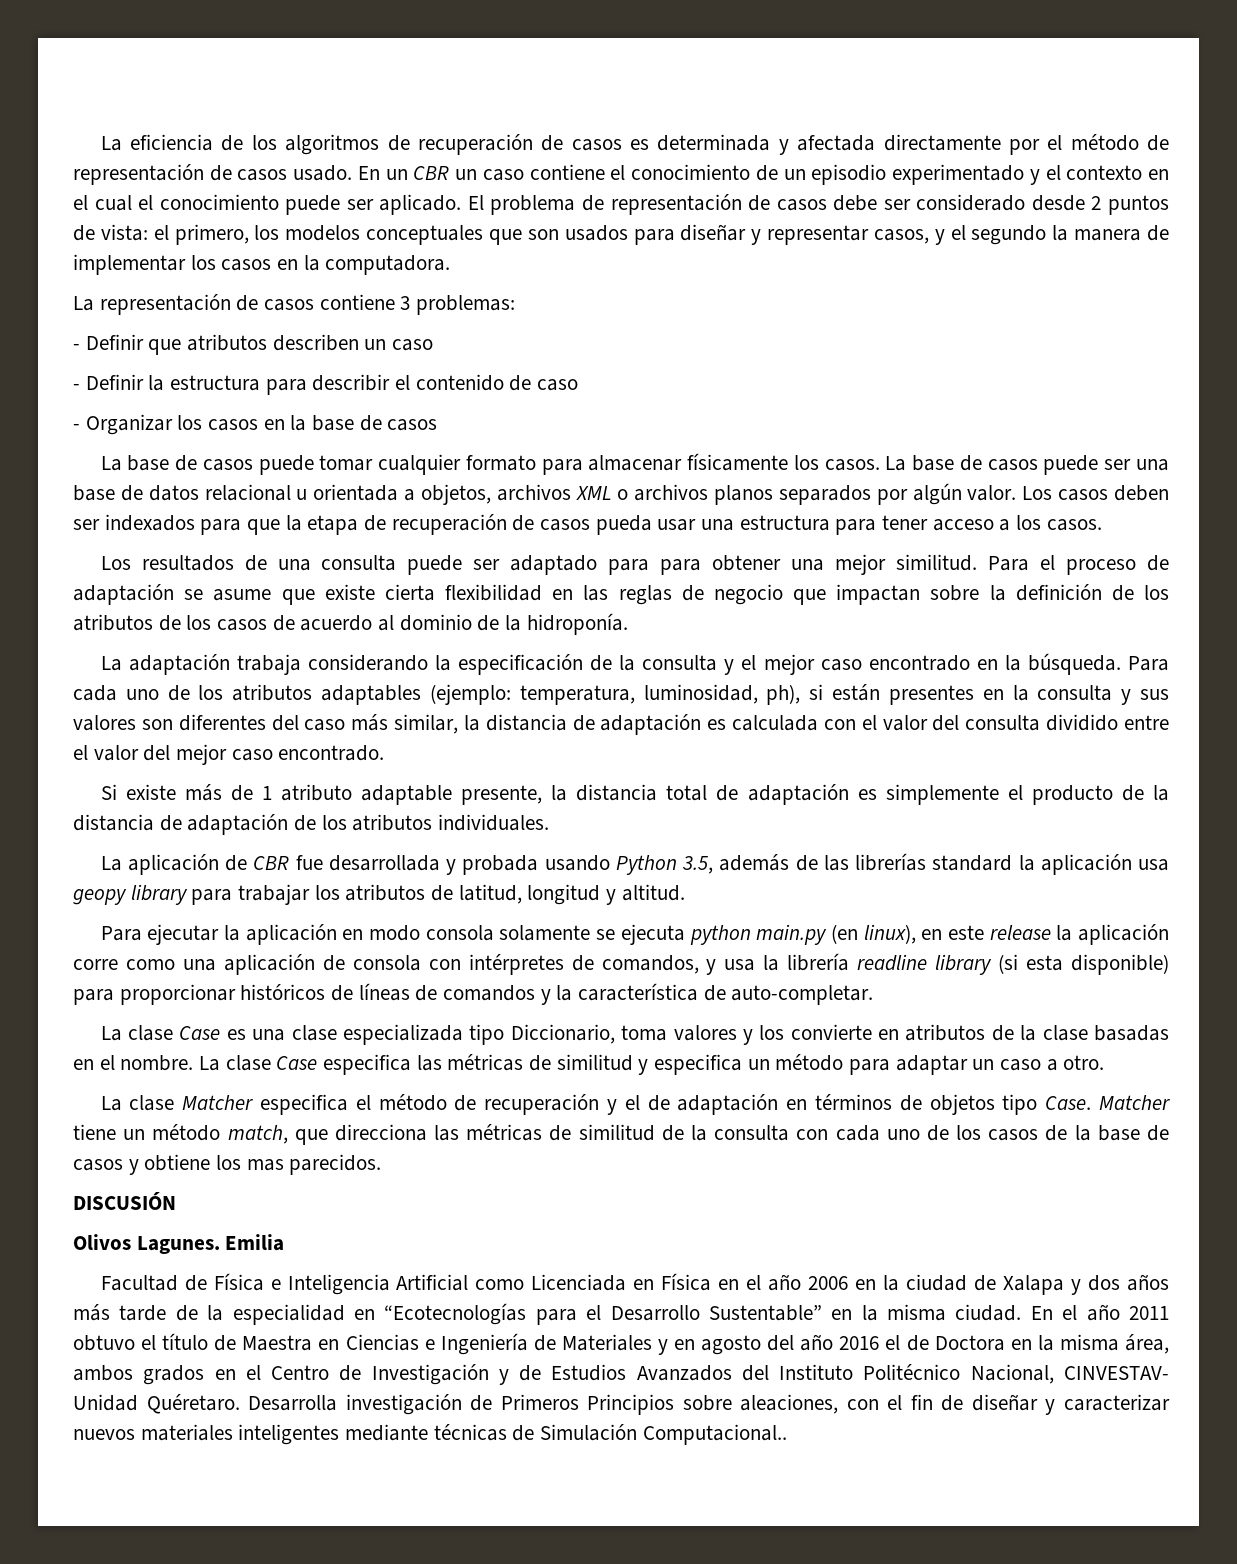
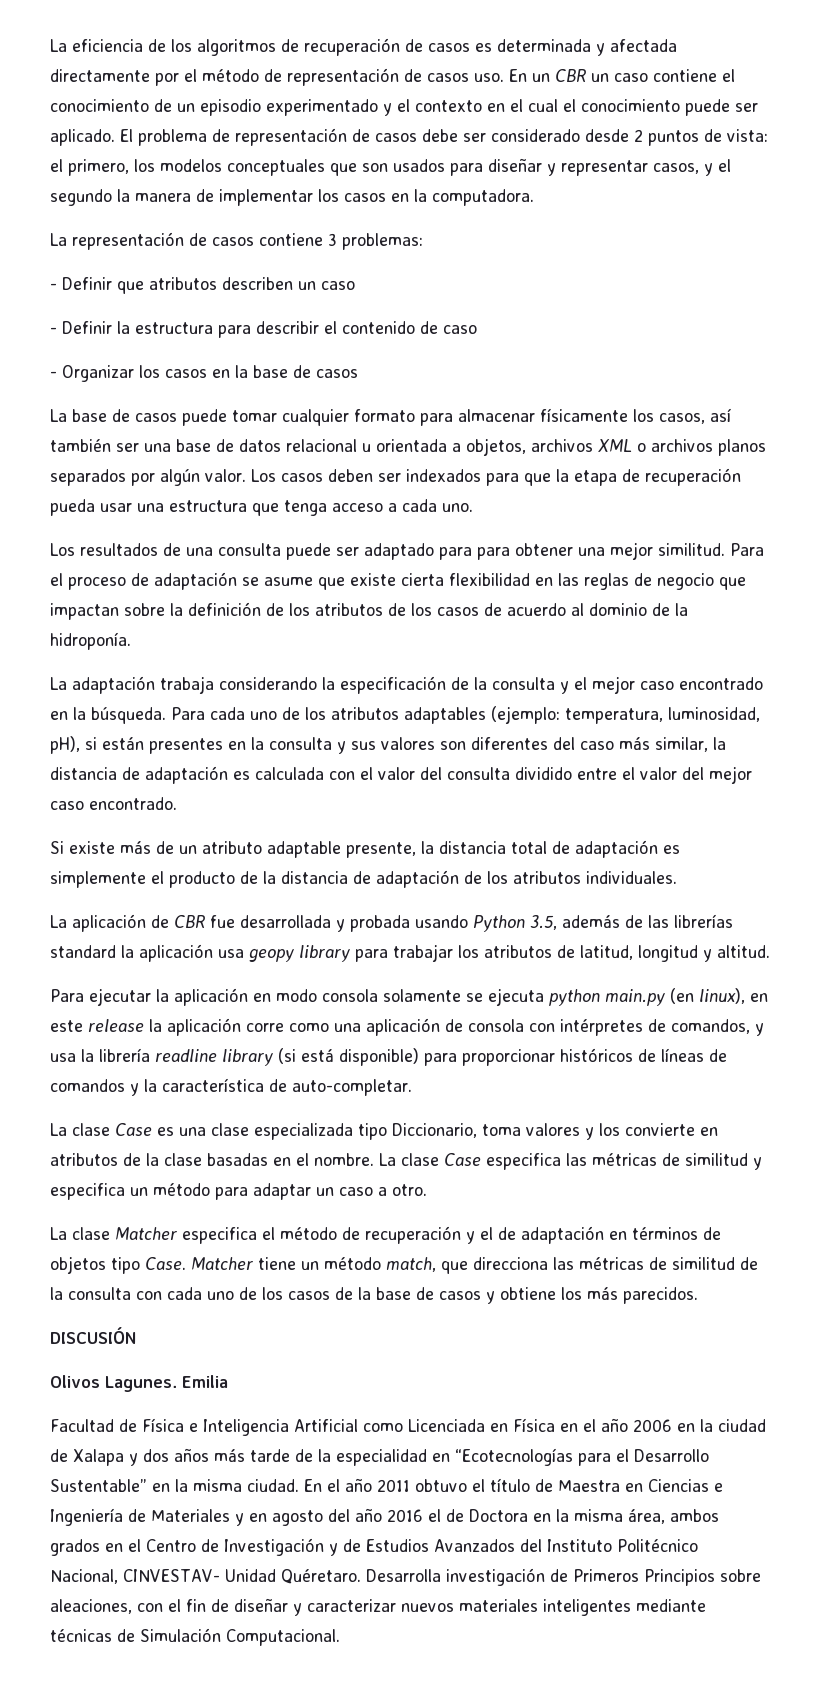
- La eficiencia de los algoritmos de recuperación de casos es determinada y afectada directamente por el método de representación de casos usado.
+ La eficiencia de los algoritmos de recuperación de casos es determinada y afectada directamente por el método de representación de casos uso.
- La base de casos puede tomar cualquier formato para almacenar físicamente los casos. La base de casos puede ser una base de datos relacional u orientada a objetos, archivos XML o archivos planos separados por algún valor.
+ La base de casos puede tomar cualquier formato para almacenar físicamente los casos, así también ser una base de datos relacional u orientada a objetos, archivos XML o archivos planos separados por algún valor.
- Los casos deben ser indexados para que la etapa de recuperación de casos pueda usar una estructura para tener acceso a los casos.
+ Los casos deben ser indexados para que la etapa de recuperación pueda usar una estructura que tenga acceso a cada uno.
- Para cada uno de los atributos adaptables (ejemplo: temperatura, luminosidad, ph), si están presentes en la consulta y sus valores son diferentes del caso más similar, la distancia de adaptación es calculada con el valor del consulta dividido entre el valor del mejor caso encontrado.
+ Para cada uno de los atributos adaptables (ejemplo: temperatura, luminosidad, pH), si están presentes en la consulta y sus valores son diferentes del caso más similar, la distancia de adaptación es calculada con el valor del consulta dividido entre el valor del mejor caso encontrado.
- Si existe más de 1 atributo adaptable presente, la distancia total de adaptación es simplemente el producto de la distancia de adaptación de los atributos individuales.
+ Si existe más de un atributo adaptable presente, la distancia total de adaptación es simplemente el producto de la distancia de adaptación de los atributos individuales.
- Para ejecutar la aplicación en modo consola solamente se ejecuta python main.py (en linux), en este release la aplicación corre como una aplicación de consola con intérpretes de comandos, y usa la librería readline library (si esta disponible) para proporcionar históricos de líneas de comandos y la característica de auto-completar.
+ Para ejecutar la aplicación en modo consola solamente se ejecuta python main.py (en linux), en este release la aplicación corre como una aplicación de consola con intérpretes de comandos, y usa la librería readline library (si está disponible) para proporcionar históricos de líneas de comandos y la característica de auto-completar.
- Matcher tiene un método match, que direcciona las métricas de similitud de la consulta con cada uno de los casos de la base de casos y obtiene los mas parecidos.
+ Matcher tiene un método match, que direcciona las métricas de similitud de la consulta con cada uno de los casos de la base de casos y obtiene los más parecidos.
- Desarrolla investigación de Primeros Principios sobre aleaciones, con el fin de diseñar y caracterizar nuevos materiales inteligentes mediante técnicas de Simulación Computacional..
+ Desarrolla investigación de Primeros Principios sobre aleaciones, con el fin de diseñar y caracterizar nuevos materiales inteligentes mediante técnicas de Simulación Computacional.

